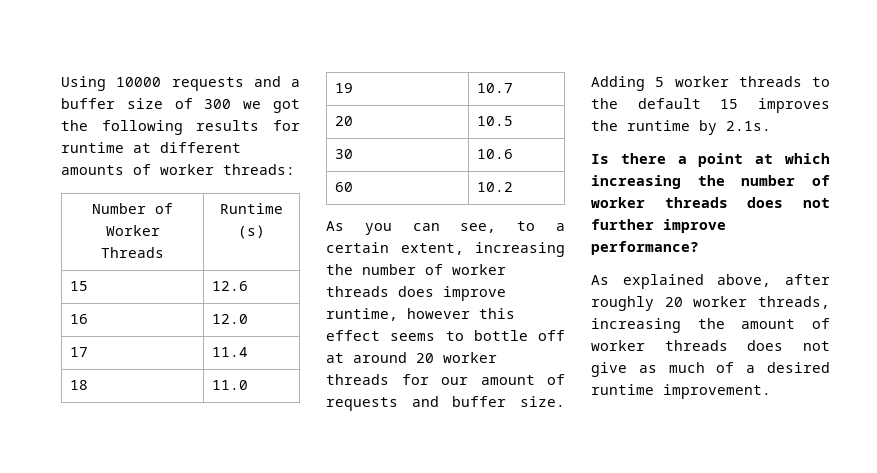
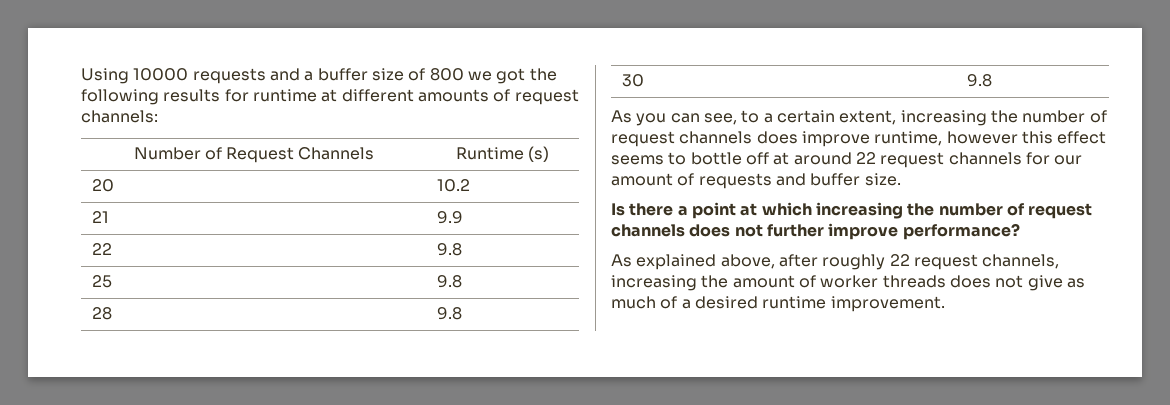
- Using 10000 requests and a buffer size of 300 we got the following results for runtime at different amounts of worker threads:
+ Using 10000 requests and a buffer size of 800 we got the following results for runtime at different amounts of request channels:
- Number of Worker Threads | Runtime (s)
+ Number of Request Channels | Runtime (s)
- 15 | 12.6
- 16 | 12.0
- 17 | 11.4
- 18 | 11.0
- 19 | 10.7
- 20 | 10.5
- 30 | 10.6
- 60 | 10.2
+ 20 | 10.2
+ 21 | 9.9
+ 22 | 9.8
+ 25 | 9.8
+ 28 | 9.8
+ 30 | 9.8
- As you can see, to a certain extent, increasing the number of worker threads does improve runtime, however this effect seems to bottle off at around 20 worker threads for our amount of requests and buffer size. Adding 5 worker threads to the default 15 improves the runtime by 2.1s.
+ As you can see, to a certain extent, increasing the number of request channels does improve runtime, however this effect seems to bottle off at around 22 request channels for our amount of requests and buffer size.
- Is there a point at which increasing the number of worker threads does not further improve performance?
+ Is there a point at which increasing the number of request channels does not further improve performance?
- As explained above, after roughly 20 worker threads, increasing the amount of worker threads does not give as much of a desired runtime improvement.
+ As explained above, after roughly 22 request channels, increasing the amount of worker threads does not give as much of a desired runtime improvement.

